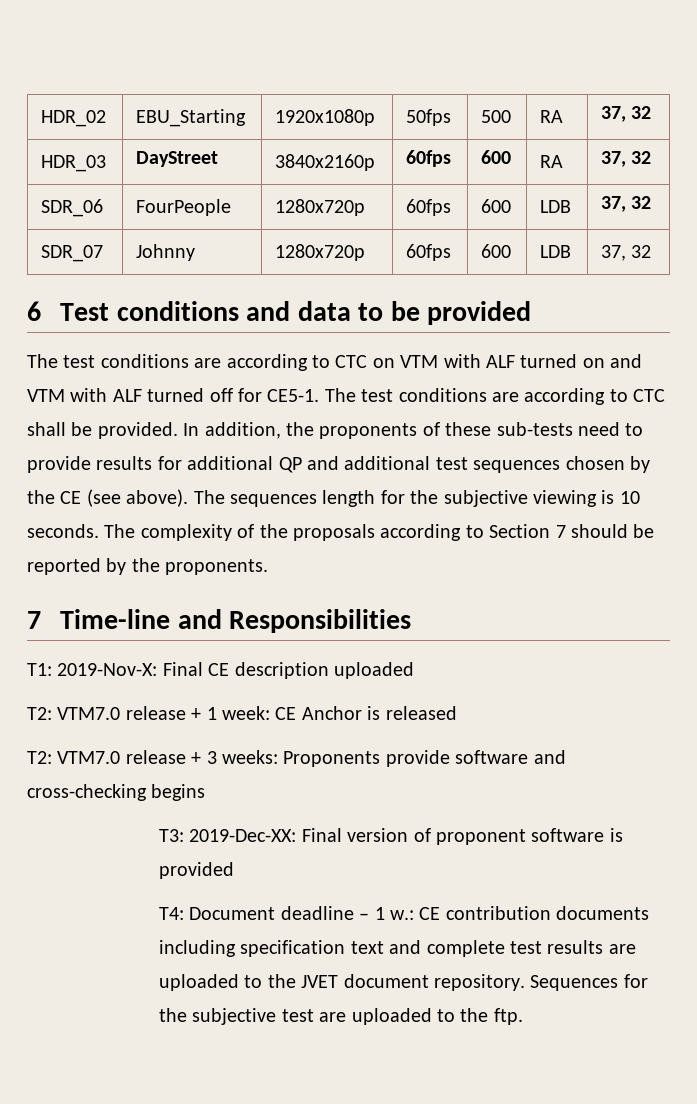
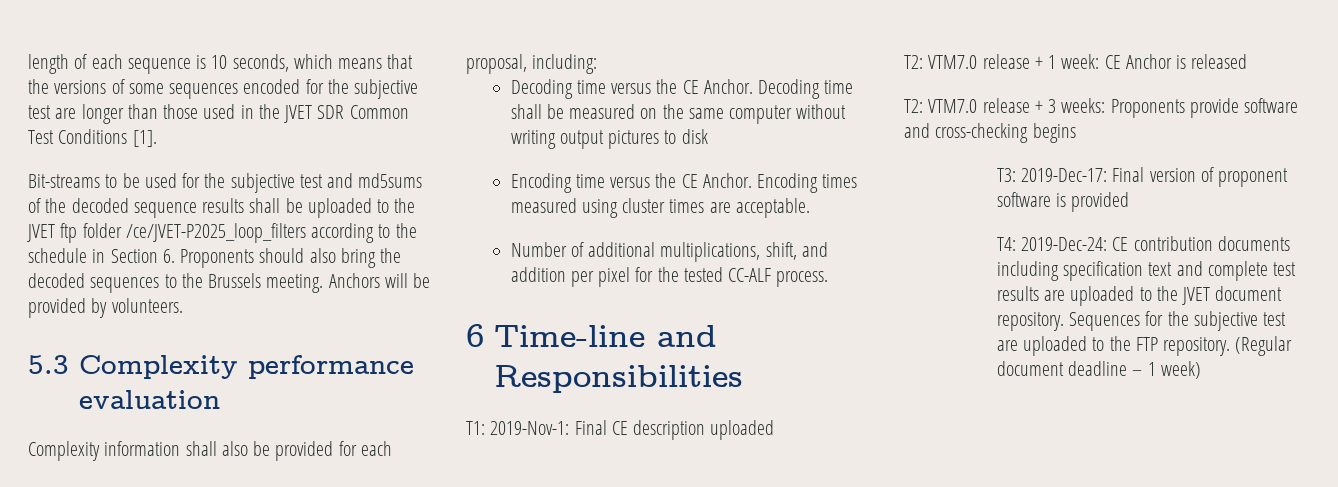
- HDR_02 | EBU_Starting | 1920x1080p | 50fps | 500 | RA | 37, 32
- HDR_03 | DayStreet | 3840x2160p | 60fps | 600 | RA | 37, 32
- SDR_06 | FourPeople | 1280x720p | 60fps | 600 | LDB | 37, 32
- SDR_07 | Johnny | 1280x720p | 60fps | 600 | LDB | 37, 32
- 6 Test conditions and data to be provided
- The test conditions are according to CTC on VTM with ALF turned on and VTM with ALF turned off for CE5-1. The test conditions are according to CTC shall be provided. In addition, the proponents of these sub-tests need to provide results for additional QP and additional test sequences chosen by the CE (see above). The sequences length for the subjective viewing is 10 seconds. The complexity of the proposals according to Section 7 should be reported by the proponents.
- 7 Time-line and Responsibilities
+ length of each sequence is 10 seconds, which means that the versions of some sequences encoded for the subjective test are longer than those used in the JVET SDR Common Test Conditions [1].
+ Bit-streams to be used for the subjective test and md5sums of the decoded sequence results shall be uploaded to the JVET ftp folder /ce/JVET-P2025_loop_filters according to the schedule in Section 6. Proponents should also bring the decoded sequences to the Brussels meeting. Anchors will be provided by volunteers.
+ 5.3 Complexity performance evaluation
+ Complexity information shall also be provided for each proposal, including:
+ Decoding time versus the CE Anchor. Decoding time shall be measured on the same computer without writing output pictures to disk
+ Encoding time versus the CE Anchor. Encoding times measured using cluster times are acceptable.
+ Number of additional multiplications, shift, and addition per pixel for the tested CC-ALF process.
+ 6 Time-line and Responsibilities
- T1: 2019-Nov-X: Final CE description uploaded
+ T1: 2019-Nov-1: Final CE description uploaded
- T3: 2019-Dec-XX: Final version of proponent software is provided
+ T3: 2019-Dec-17: Final version of proponent software is provided
- T4: Document deadline – 1 w.: CE contribution documents including specification text and complete test results are uploaded to the JVET document repository.
+ T4: 2019-Dec-24: CE contribution documents including specification text and complete test results are uploaded to the JVET document repository.
- Sequences for the subjective test are uploaded to the ftp.
+ Sequences for the subjective test are uploaded to the FTP repository. (Regular document deadline – 1 week)

